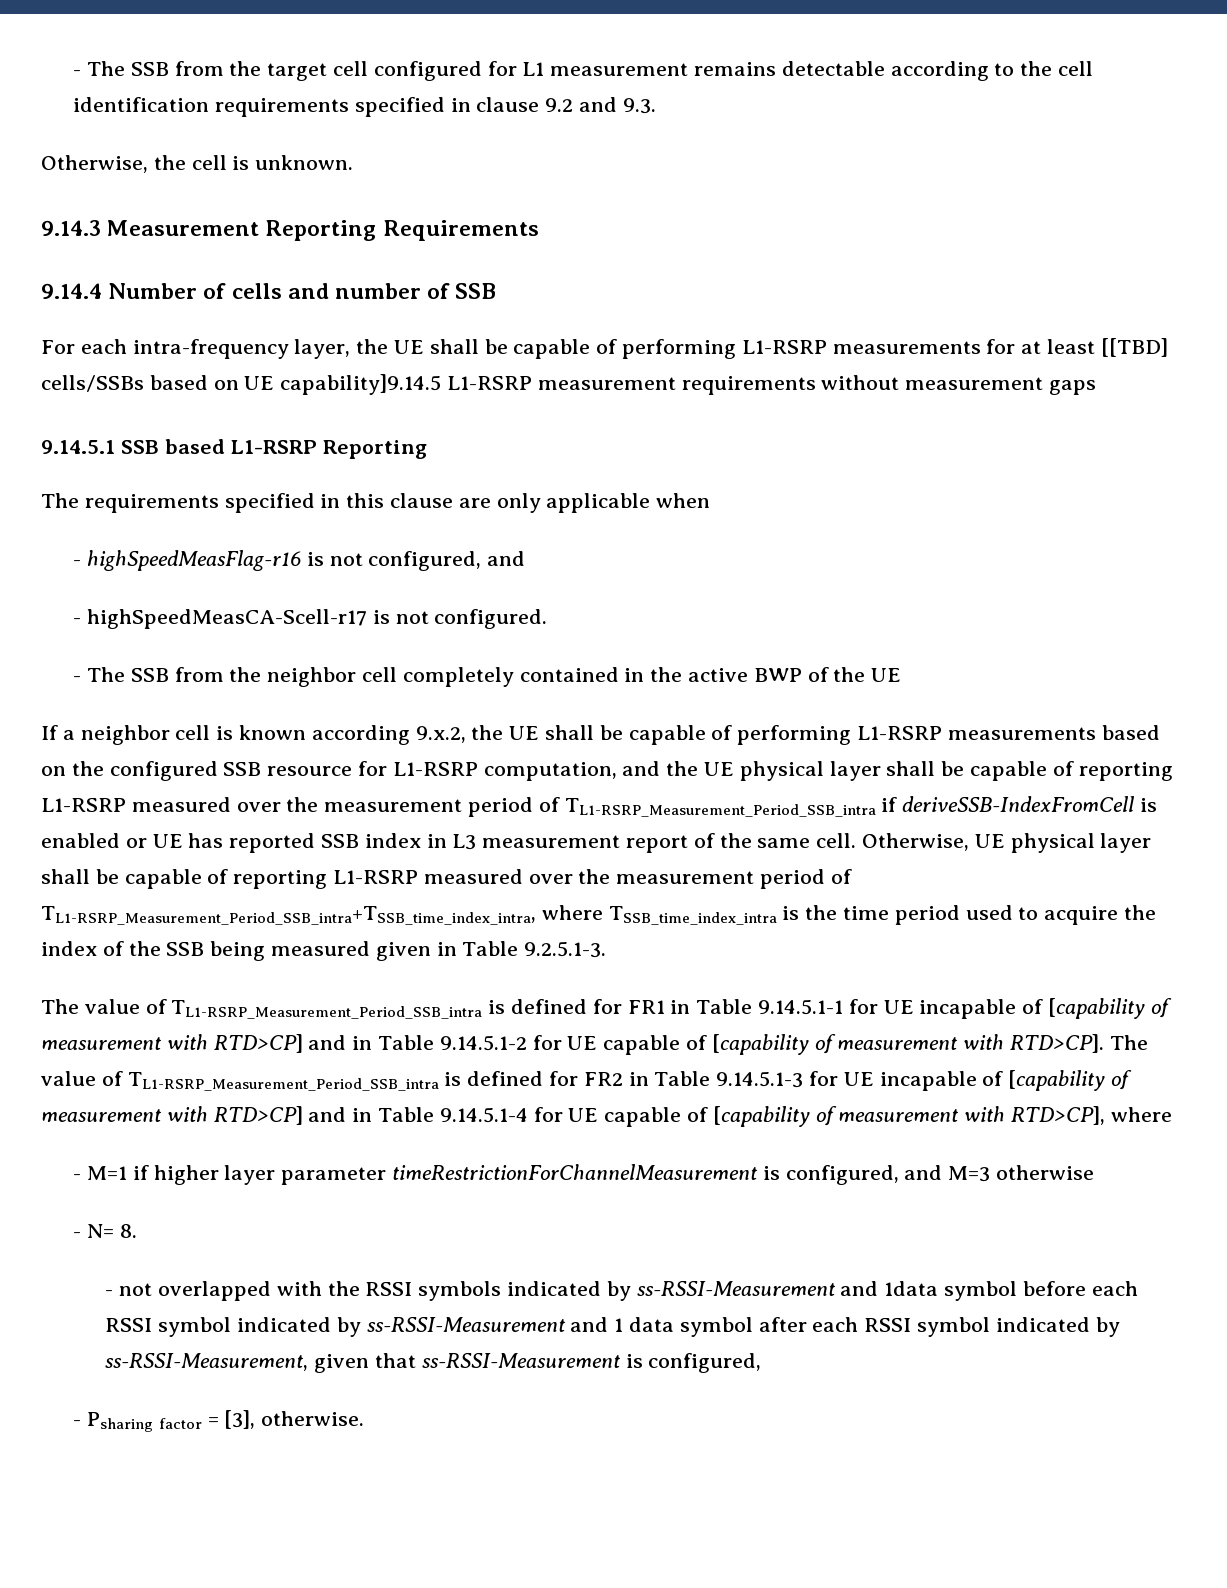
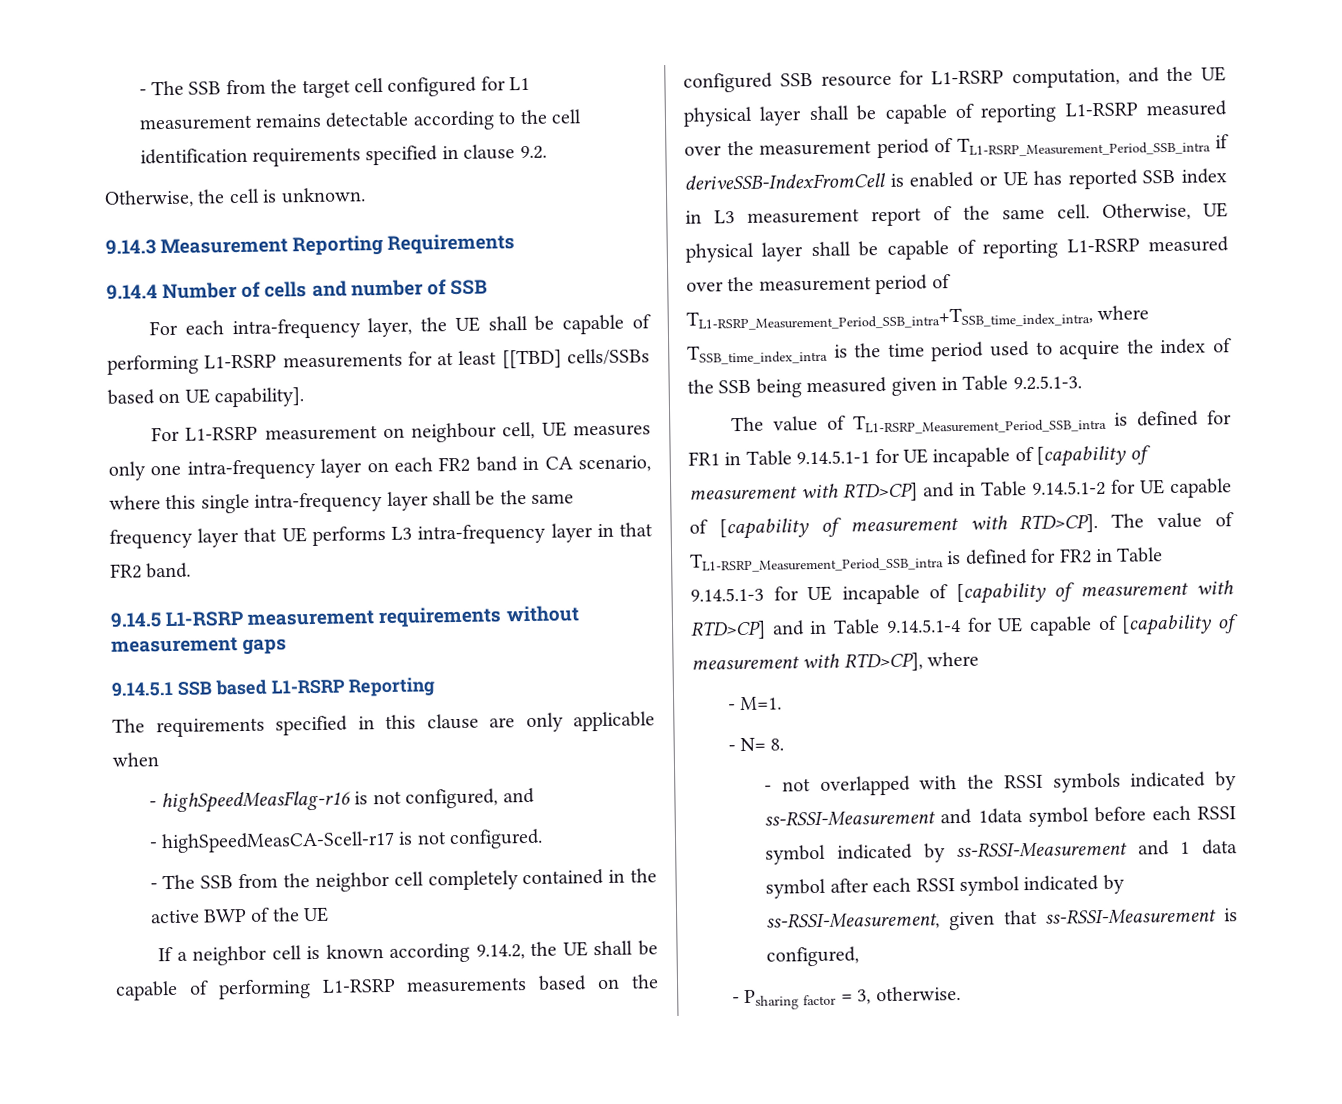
- - The SSB from the target cell configured for L1 measurement remains detectable according to the cell identification requirements specified in clause 9.2 and 9.3.
+ - The SSB from the target cell configured for L1 measurement remains detectable according to the cell identification requirements specified in clause 9.2.
- For each intra-frequency layer, the UE shall be capable of performing L1-RSRP measurements for at least [[TBD] cells/SSBs based on UE capability]9.14.5 L1-RSRP measurement requirements without measurement gaps
+ For each intra-frequency layer, the UE shall be capable of performing L1-RSRP measurements for at least [[TBD] cells/SSBs based on UE capability].
+ For L1-RSRP measurement on neighbour cell, UE measures only one intra-frequency layer on each FR2 band in CA scenario, where this single intra-frequency layer shall be the same frequency layer that UE performs L3 intra-frequency layer in that FR2 band.
+ 9.14.5 L1-RSRP measurement requirements without measurement gaps
- If a neighbor cell is known according 9.x.2, the UE shall be capable of performing L1-RSRP measurements based on the configured SSB resource for L1-RSRP computation, and the UE physical layer shall be capable of reporting L1-RSRP measured over the measurement period of TL1-RSRP_Measurement_Period_SSB_intra if deriveSSB-IndexFromCell is enabled or UE has reported SSB index in L3 measurement report of the same cell.
+ If a neighbor cell is known according 9.14.2, the UE shall be capable of performing L1-RSRP measurements based on the configured SSB resource for L1-RSRP computation, and the UE physical layer shall be capable of reporting L1-RSRP measured over the measurement period of TL1-RSRP_Measurement_Period_SSB_intra if deriveSSB-IndexFromCell is enabled or UE has reported SSB index in L3 measurement report of the same cell.
- - M=1 if higher layer parameter timeRestrictionForChannelMeasurement is configured, and M=3 otherwise
+ - M=1.
- - Psharing factor = [3], otherwise.
+ - Psharing factor = 3, otherwise.

